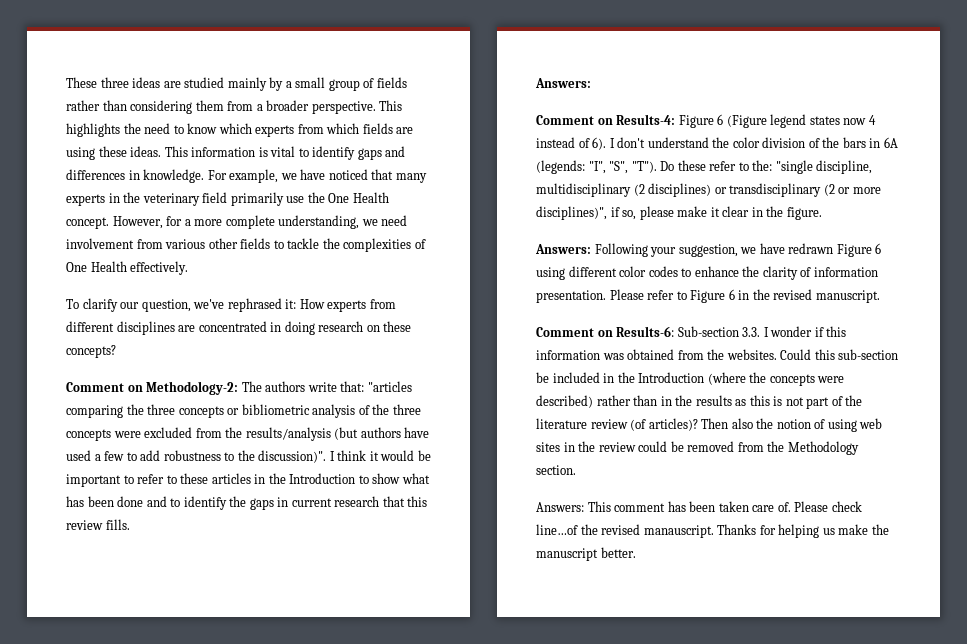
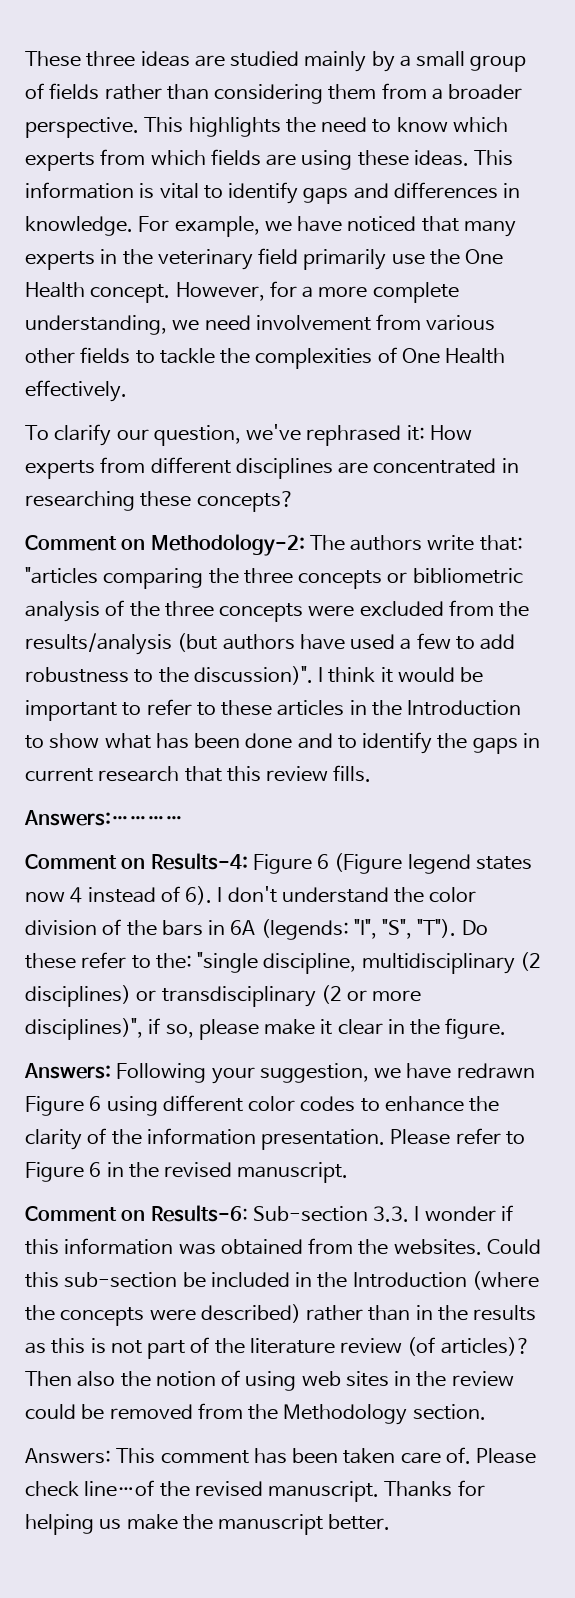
- To clarify our question, we've rephrased it: How experts from different disciplines are concentrated in doing research on these concepts?
+ To clarify our question, we've rephrased it: How experts from different disciplines are concentrated in researching these concepts?
  I think it would be important to refer to these articles in the Introduction to show what has been done and to identify the gaps in current research that this review fills.
- Answers:
+ Answers:…………
- Answers: Following your suggestion, we have redrawn Figure 6 using different color codes to enhance the clarity of information presentation.
+ Answers: Following your suggestion, we have redrawn Figure 6 using different color codes to enhance the clarity of the information presentation.
- Please check line…of the revised manauscript.
+ Please check line…of the revised manuscript.

